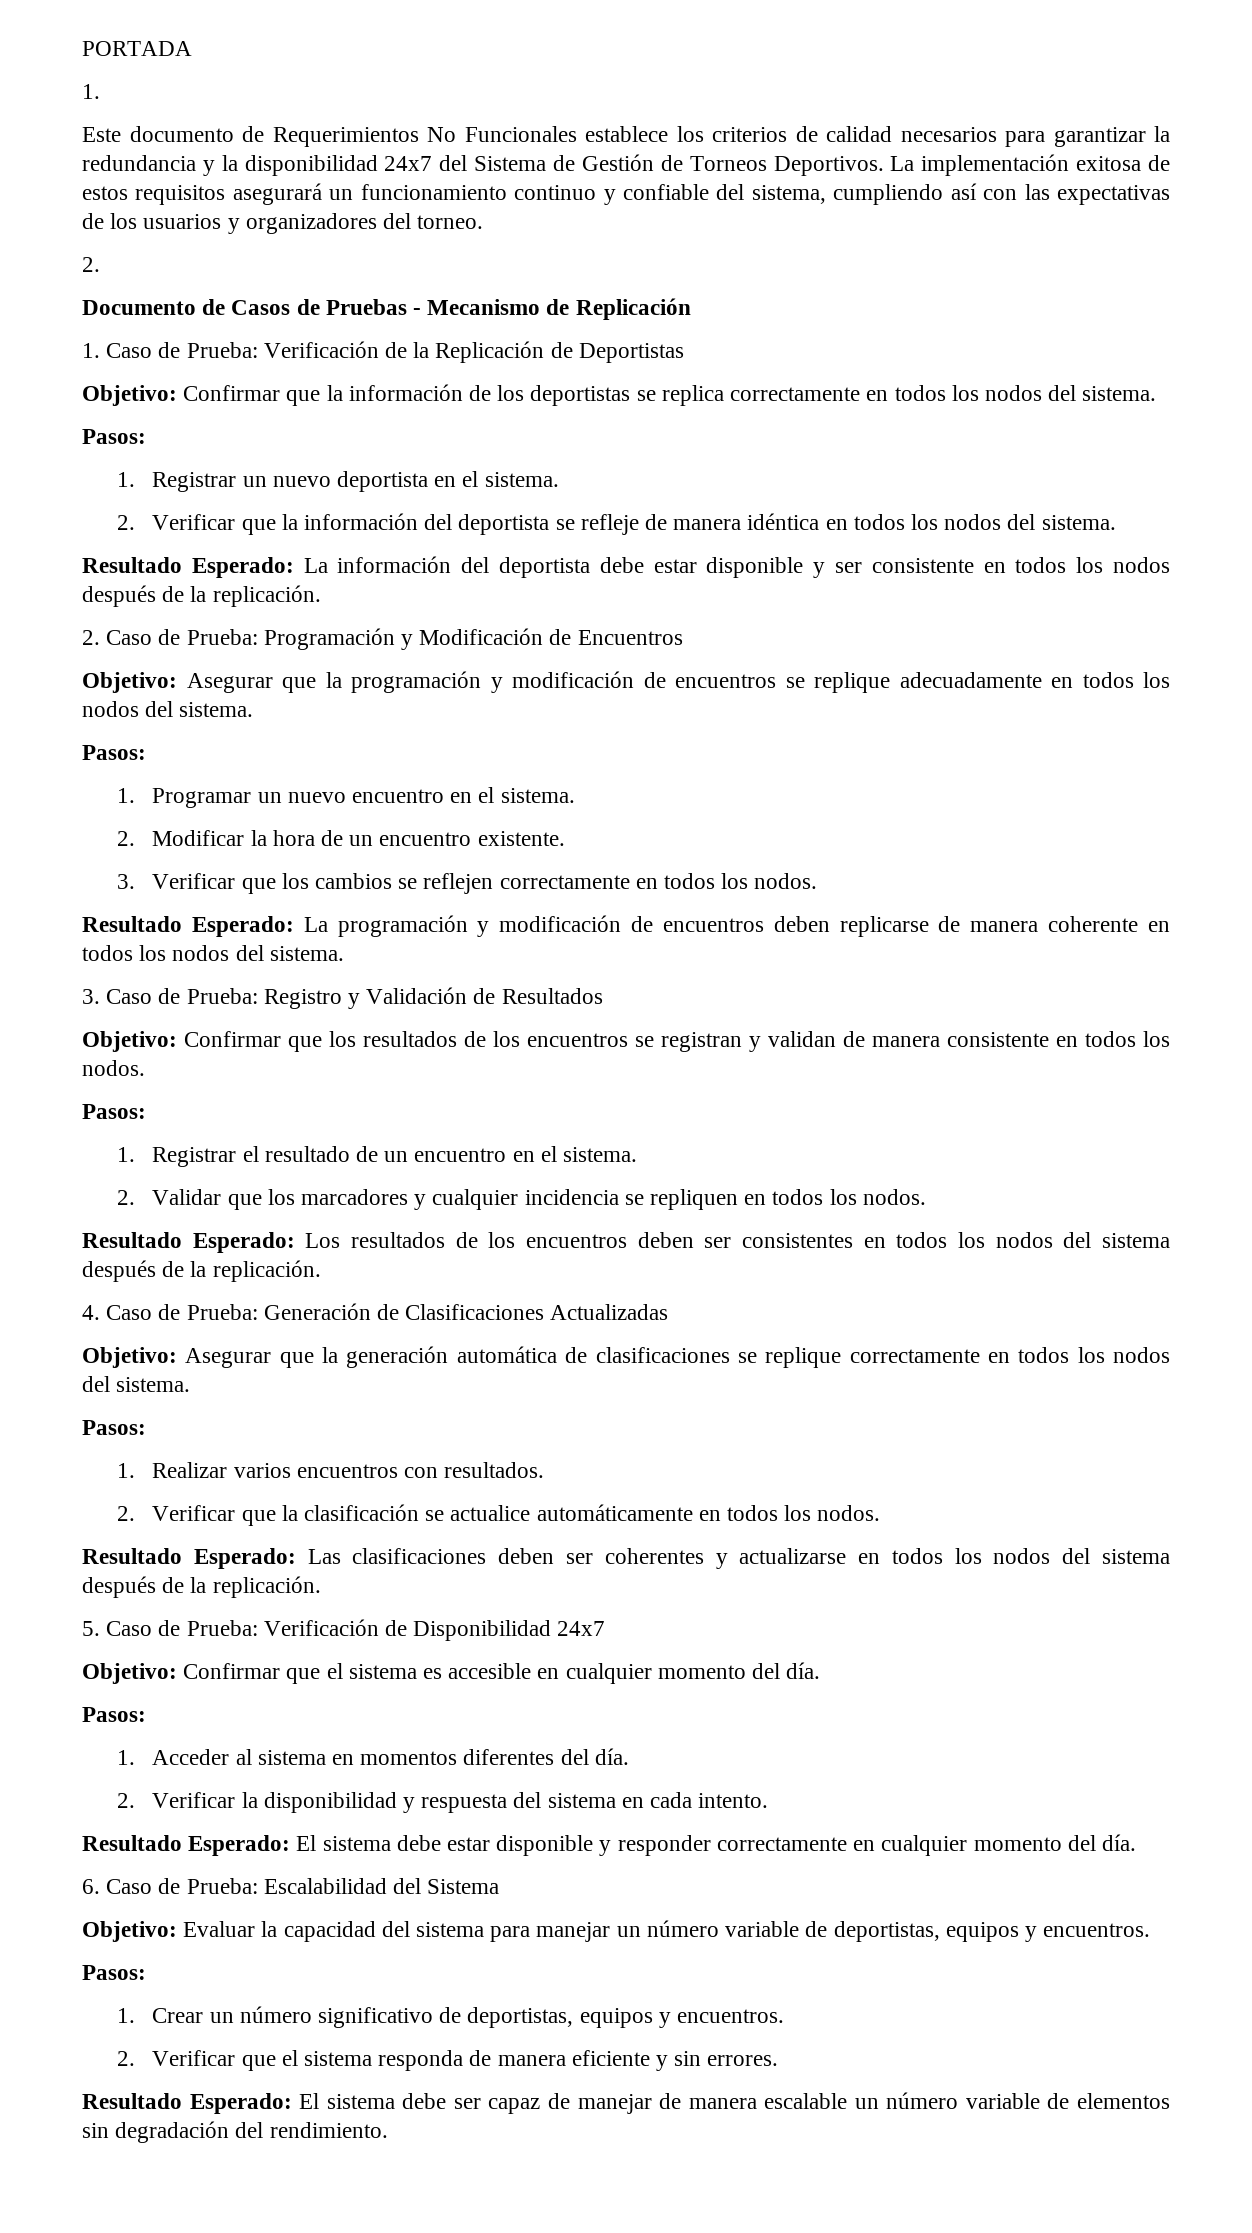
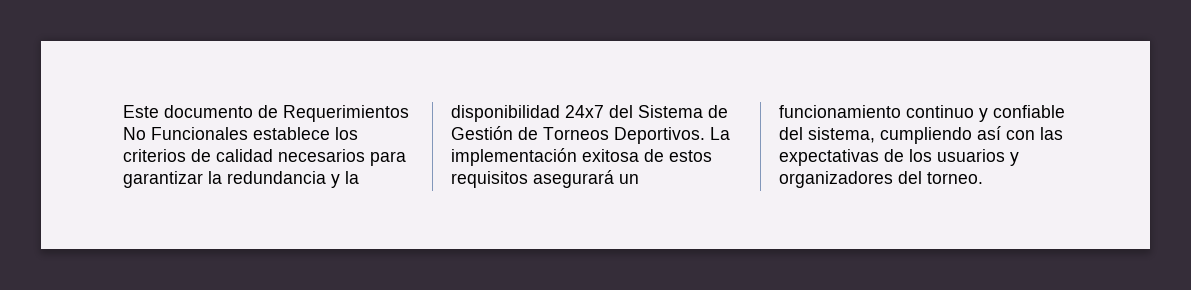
- PORTADA
- 1.
  La implementación exitosa de estos requisitos asegurará un funcionamiento continuo y confiable del sistema, cumpliendo así con las expectativas de los usuarios y organizadores del torneo.
- 2.
- Documento de Casos de Pruebas - Mecanismo de Replicación
- 1. Caso de Prueba: Verificación de la Replicación de Deportistas
- Objetivo: Confirmar que la información de los deportistas se replica correctamente en todos los nodos del sistema.
- Pasos:
- 1. Registrar un nuevo deportista en el sistema.
- 2. Verificar que la información del deportista se refleje de manera idéntica en todos los nodos del sistema.
- Resultado Esperado: La información del deportista debe estar disponible y ser consistente en todos los nodos después de la replicación.
- 2. Caso de Prueba: Programación y Modificación de Encuentros
- Objetivo: Asegurar que la programación y modificación de encuentros se replique adecuadamente en todos los nodos del sistema.
- Pasos:
- 1. Programar un nuevo encuentro en el sistema.
- 2. Modificar la hora de un encuentro existente.
- 3. Verificar que los cambios se reflejen correctamente en todos los nodos.
- Resultado Esperado: La programación y modificación de encuentros deben replicarse de manera coherente en todos los nodos del sistema.
- 3. Caso de Prueba: Registro y Validación de Resultados
- Objetivo: Confirmar que los resultados de los encuentros se registran y validan de manera consistente en todos los nodos.
- Pasos:
- 1. Registrar el resultado de un encuentro en el sistema.
- 2. Validar que los marcadores y cualquier incidencia se repliquen en todos los nodos.
- Resultado Esperado: Los resultados de los encuentros deben ser consistentes en todos los nodos del sistema después de la replicación.
- 4. Caso de Prueba: Generación de Clasificaciones Actualizadas
- Objetivo: Asegurar que la generación automática de clasificaciones se replique correctamente en todos los nodos del sistema.
- Pasos:
- 1. Realizar varios encuentros con resultados.
- 2. Verificar que la clasificación se actualice automáticamente en todos los nodos.
- Resultado Esperado: Las clasificaciones deben ser coherentes y actualizarse en todos los nodos del sistema después de la replicación.
- 5. Caso de Prueba: Verificación de Disponibilidad 24x7
- Objetivo: Confirmar que el sistema es accesible en cualquier momento del día.
- Pasos:
- 1. Acceder al sistema en momentos diferentes del día.
- 2. Verificar la disponibilidad y respuesta del sistema en cada intento.
- Resultado Esperado: El sistema debe estar disponible y responder correctamente en cualquier momento del día.
- 6. Caso de Prueba: Escalabilidad del Sistema
- Objetivo: Evaluar la capacidad del sistema para manejar un número variable de deportistas, equipos y encuentros.
- Pasos:
- 1. Crear un número significativo de deportistas, equipos y encuentros.
- 2. Verificar que el sistema responda de manera eficiente y sin errores.
- Resultado Esperado: El sistema debe ser capaz de manejar de manera escalable un número variable de elementos sin degradación del rendimiento.

